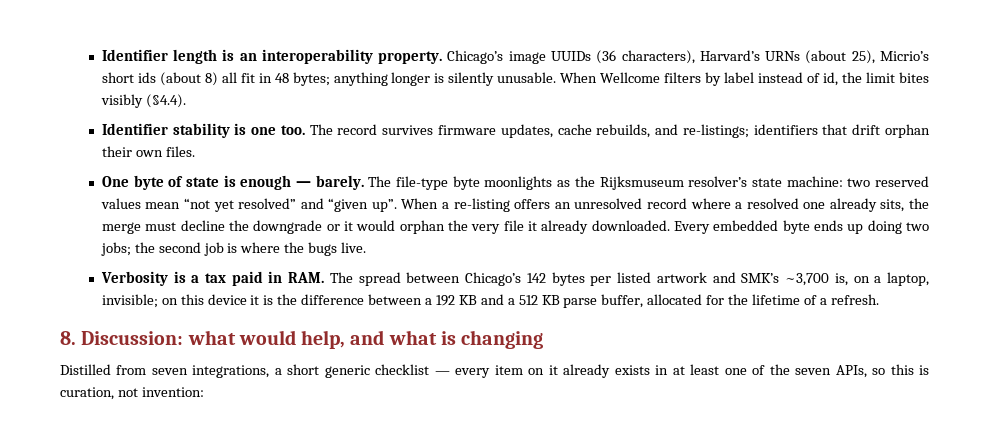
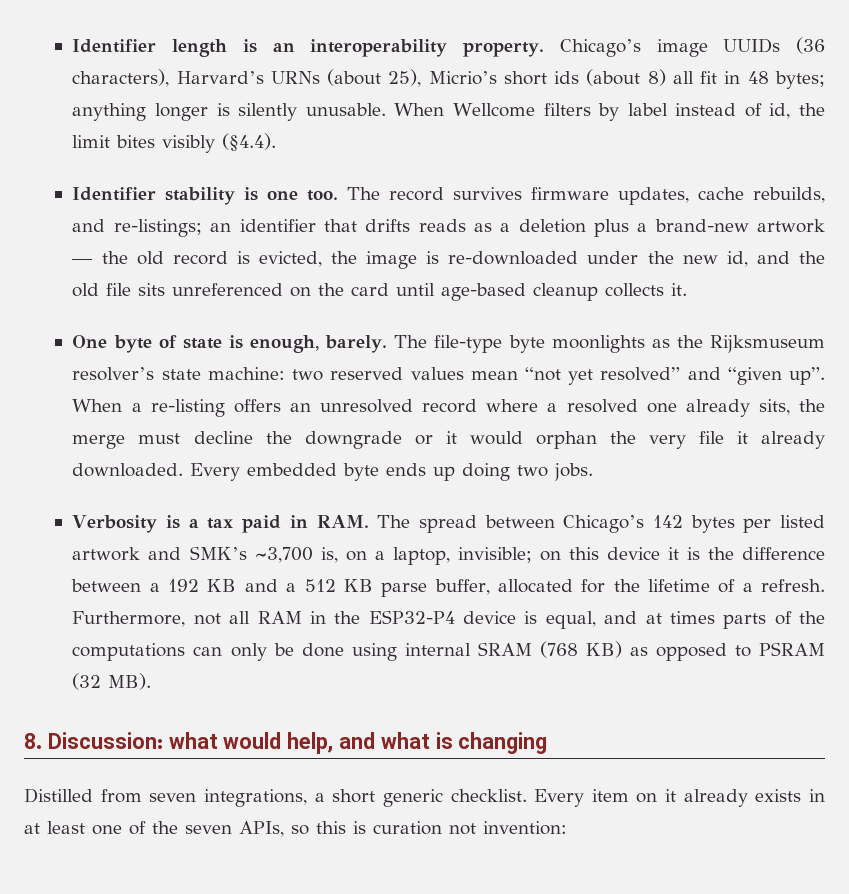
- The record survives firmware updates, cache rebuilds, and re-listings; identifiers that drift orphan their own files.
+ The record survives firmware updates, cache rebuilds, and re-listings; an identifier that drifts reads as a deletion plus a brand-new artwork — the old record is evicted, the image is re-downloaded under the new id, and the old file sits unreferenced on the card until age-based cleanup collects it.
- One byte of state is enough — barely.
+ One byte of state is enough, barely.
- Every embedded byte ends up doing two jobs; the second job is where the bugs live.
+ Every embedded byte ends up doing two jobs.
+ Furthermore, not all RAM in the ESP32-P4 device is equal, and at times parts of the computations can only be done using internal SRAM (768 KB) as opposed to PSRAM (32 MB).
- Distilled from seven integrations, a short generic checklist — every item on it already exists in at least one of the seven APIs, so this is curation, not invention:
+ Distilled from seven integrations, a short generic checklist. Every item on it already exists in at least one of the seven APIs, so this is curation not invention:

